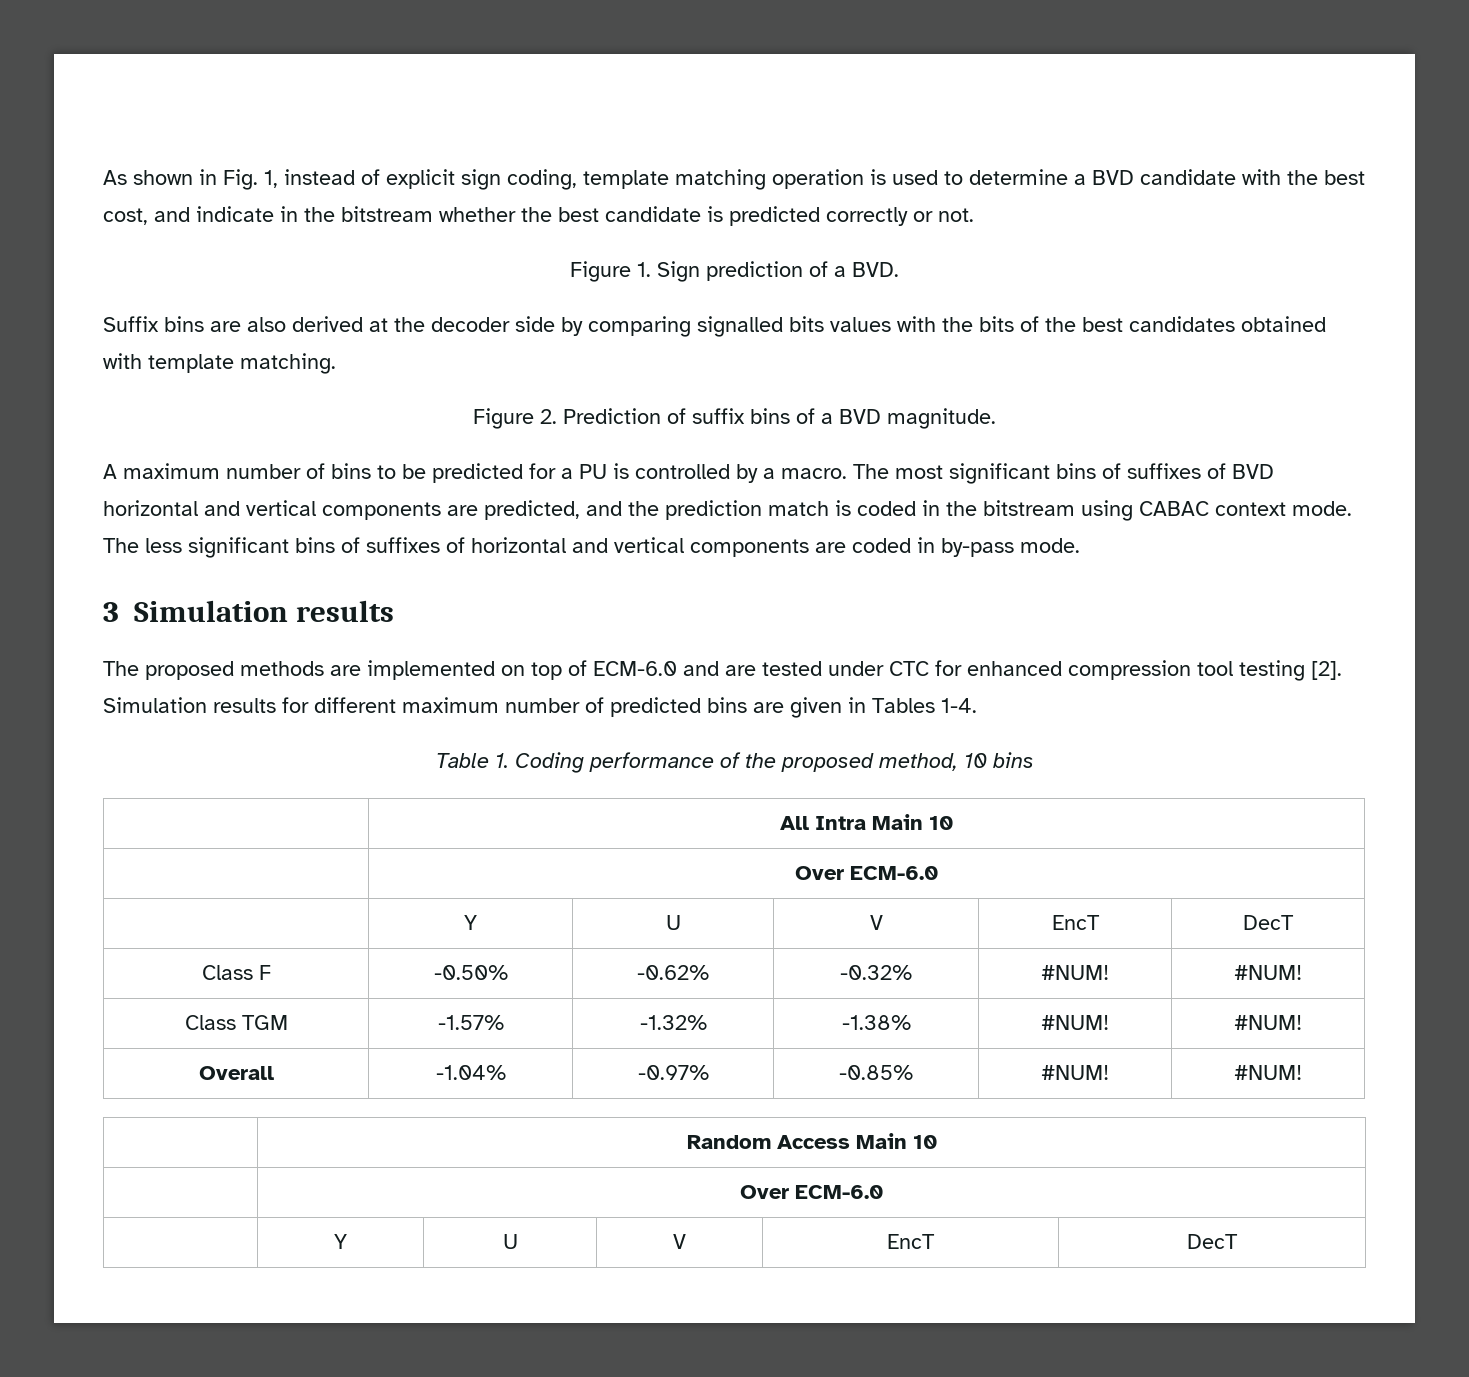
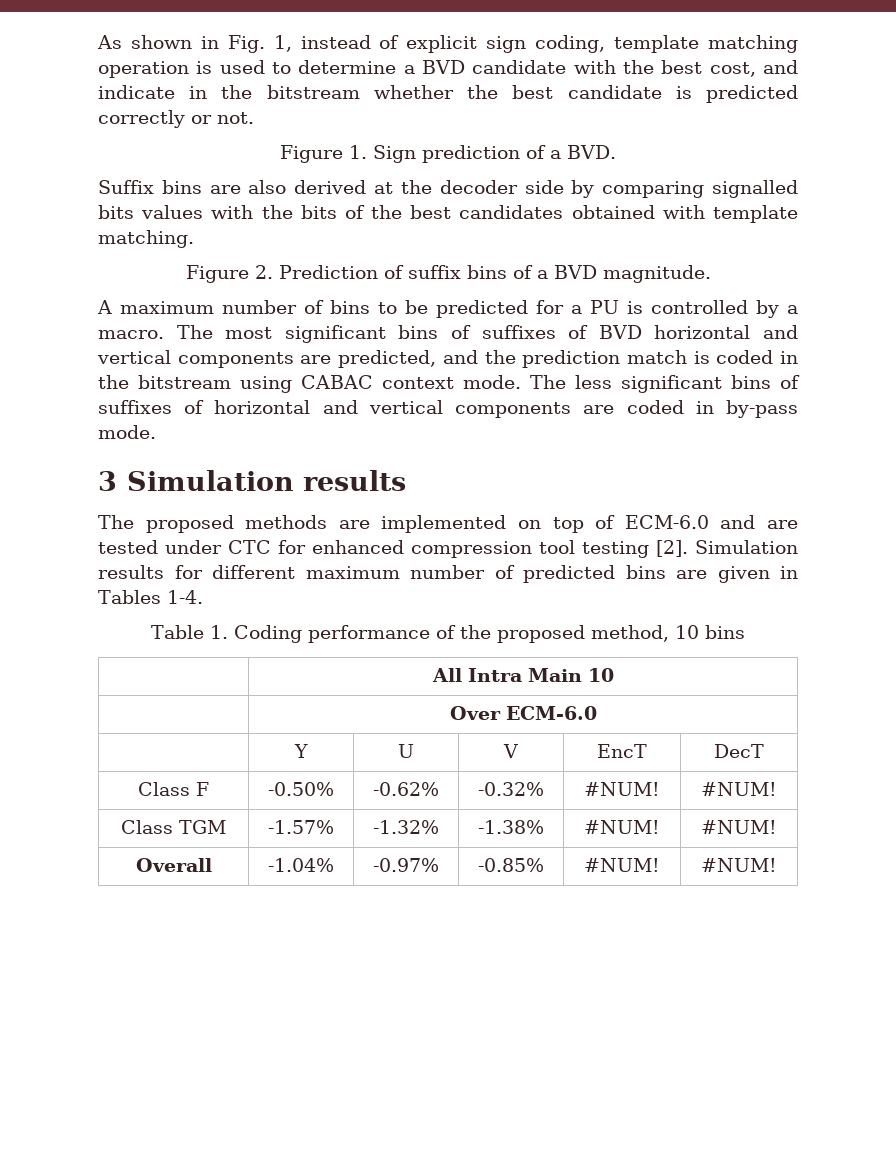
- | Random Access Main 10
- | Over ECM-6.0
- | Y | U | V | EncT | DecT

